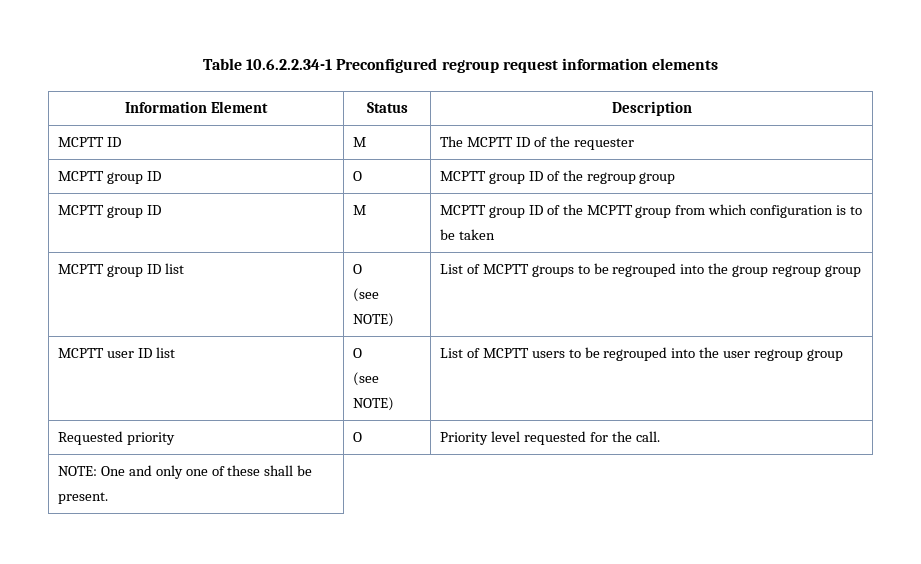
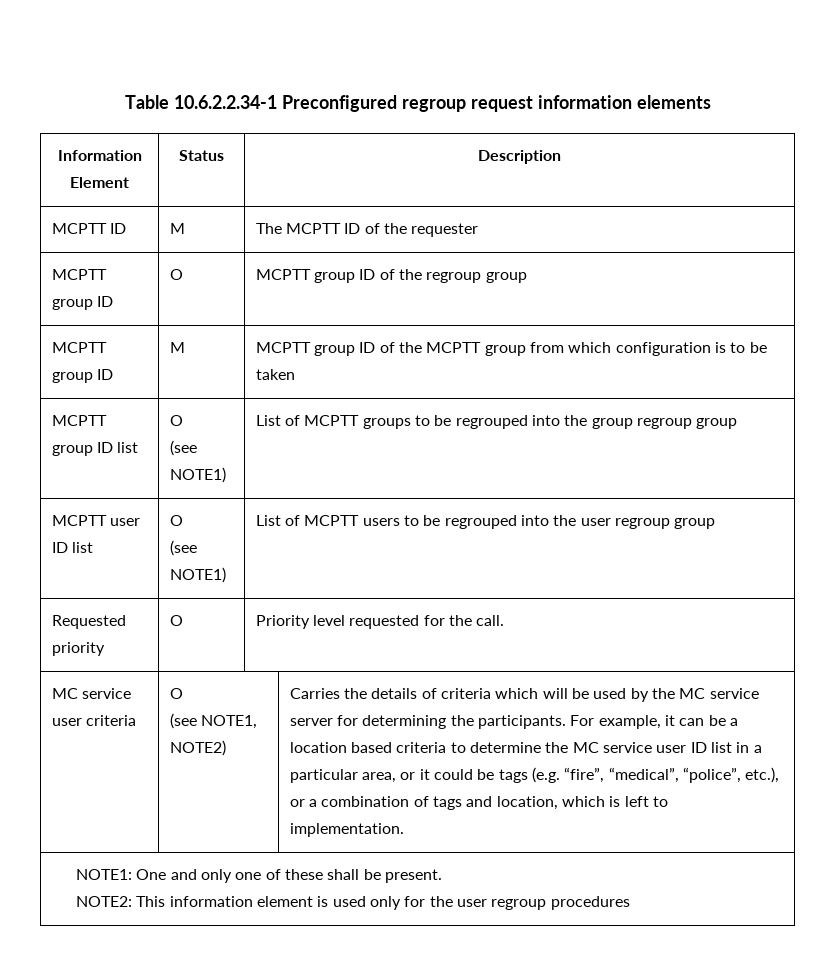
  MCPTT group ID list | O
- (see NOTE) | List of MCPTT groups to be regrouped into the group regroup group
+ (see NOTE1) | List of MCPTT groups to be regrouped into the group regroup group
  MCPTT user ID list | O
- (see NOTE) | List of MCPTT users to be regrouped into the user regroup group
+ (see NOTE1) | List of MCPTT users to be regrouped into the user regroup group
- NOTE: One and only one of these shall be present.
+ MC service user criteria | O
+ (see NOTE1, NOTE2) | Carries the details of criteria which will be used by the MC service server for determining the participants. For example, it can be a location based criteria to determine the MC service user ID list in a particular area, or it could be tags (e.g. “fire”, “medical”, “police”, etc.), or a combination of tags and location, which is left to implementation.
+ NOTE1: One and only one of these shall be present.
+ NOTE2: This information element is used only for the user regroup procedures

